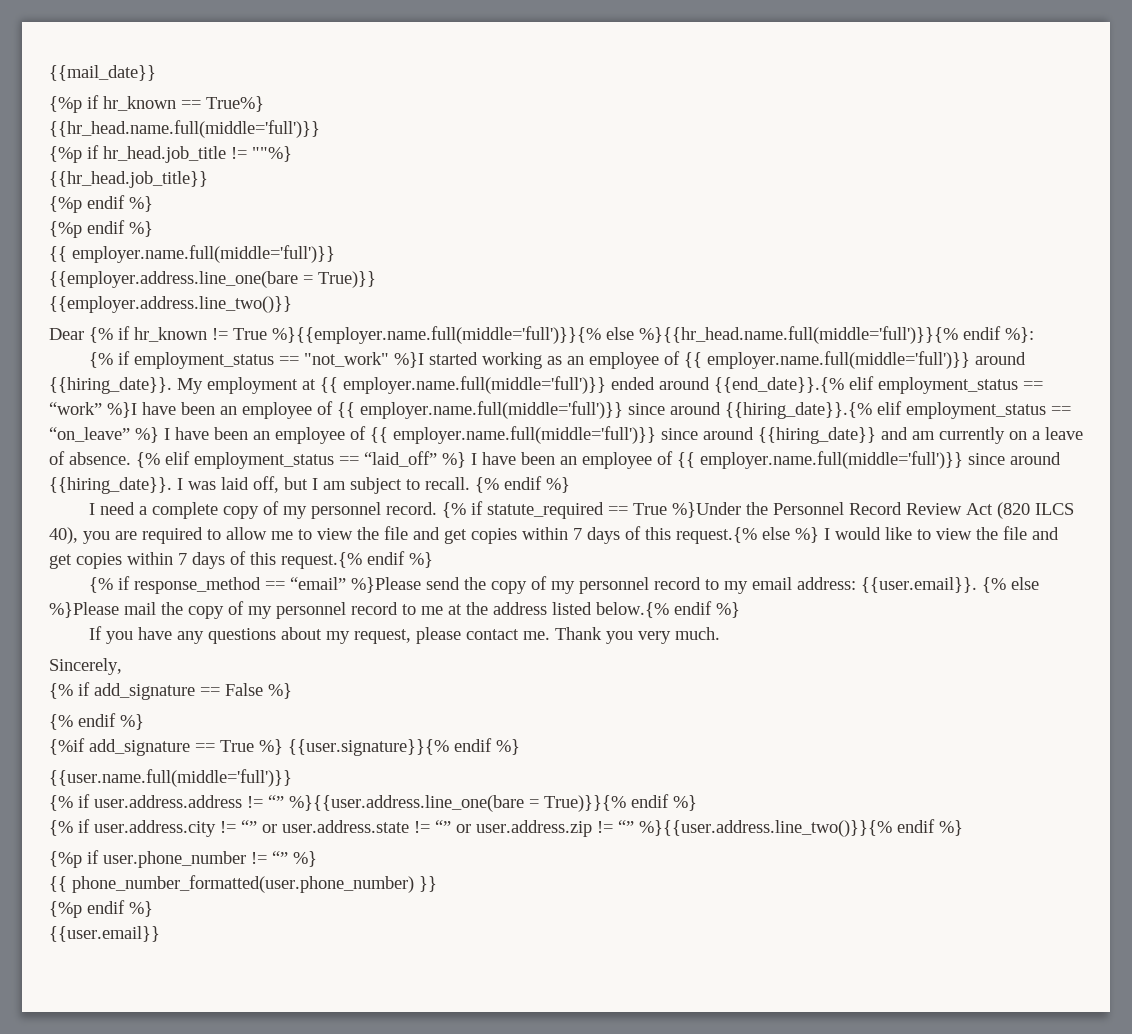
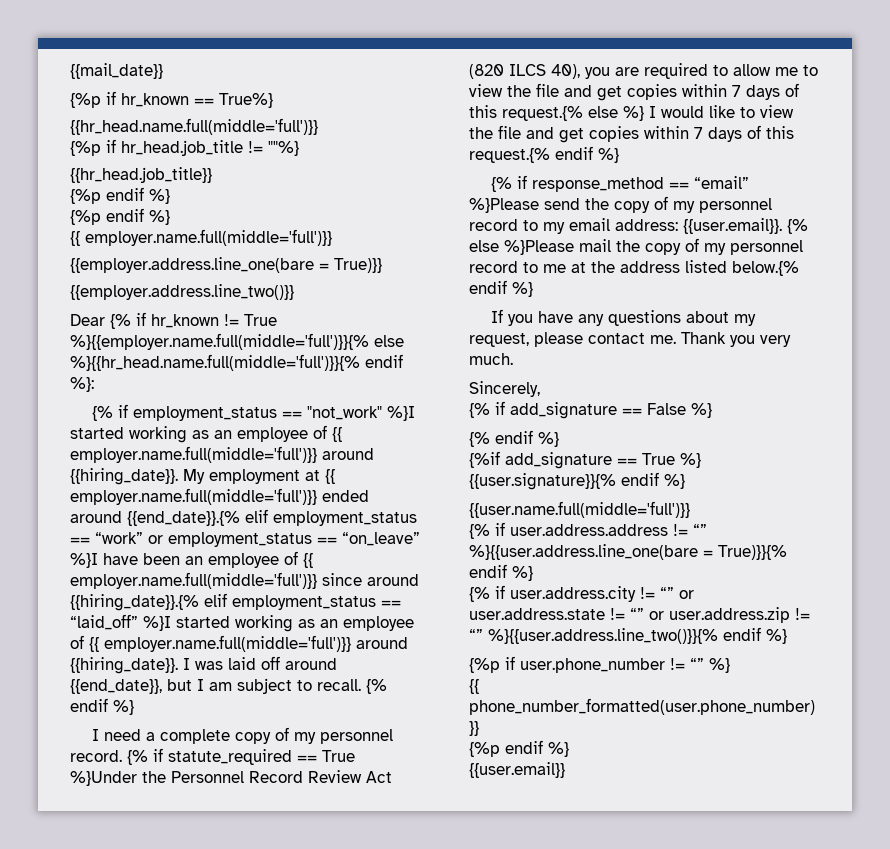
- My employment at {{ employer.name.full(middle='full')}} ended around {{end_date}}.{% elif employment_status == “work” %}I have been an employee of {{ employer.name.full(middle='full')}} since around {{hiring_date}}.{% elif employment_status == “on_leave” %} I have been an employee of {{ employer.name.full(middle='full')}} since around {{hiring_date}} and am currently on a leave of absence. {% elif employment_status == “laid_off” %} I have been an employee of {{ employer.name.full(middle='full')}} since around {{hiring_date}}.
+ My employment at {{ employer.name.full(middle='full')}} ended around {{end_date}}.{% elif employment_status == “work” or employment_status == “on_leave” %}I have been an employee of {{ employer.name.full(middle='full')}} since around {{hiring_date}}.{% elif employment_status == “laid_off” %}I started working as an employee of {{ employer.name.full(middle='full')}} around {{hiring_date}}.
- I was laid off, but I am subject to recall.
+ I was laid off around {{end_date}}, but I am subject to recall.

